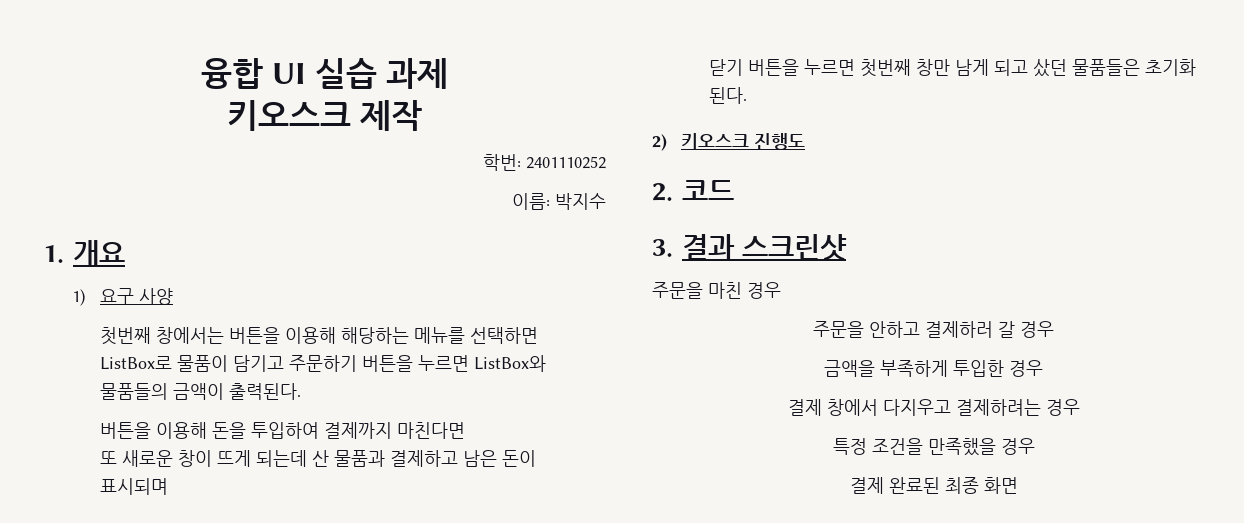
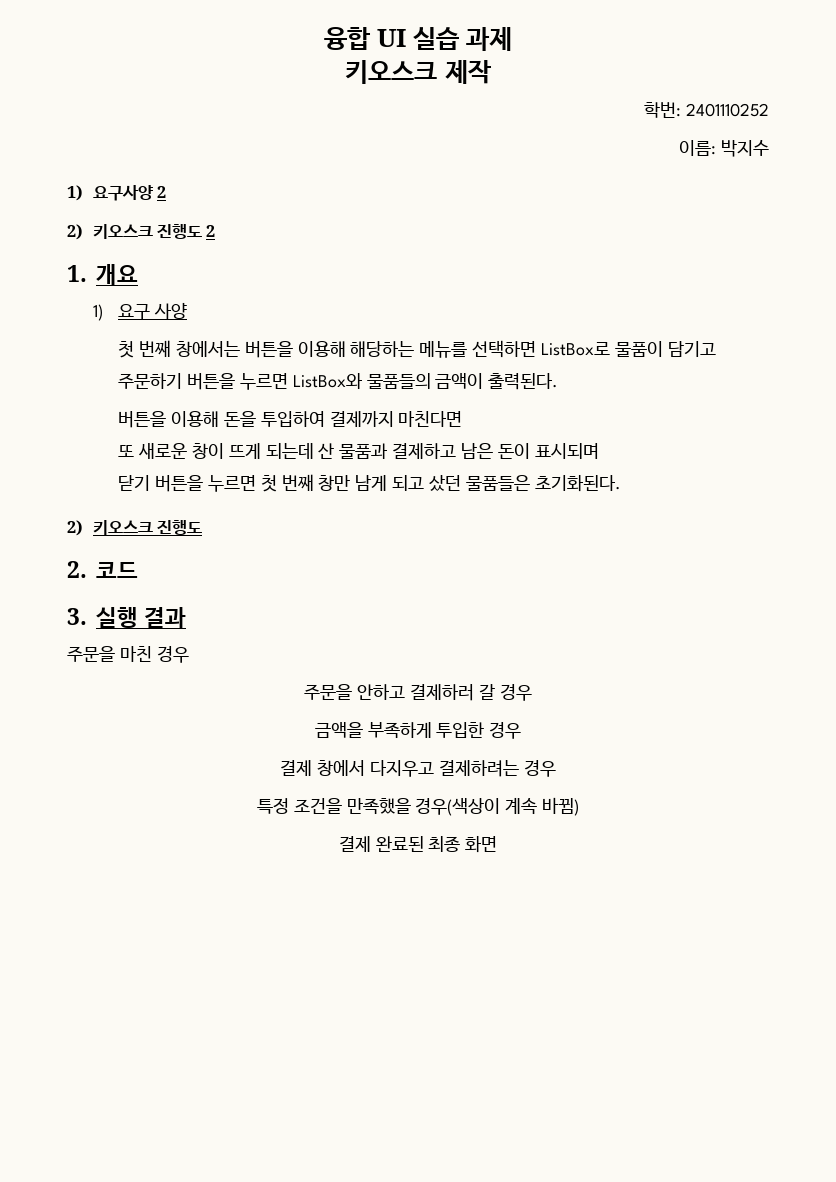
+ 1) 요구사양 2
+ 2) 키오스크 진행도 2
- 첫번째 창에서는 버튼을 이용해 해당하는 메뉴를 선택하면 ListBox로 물품이 담기고 주문하기 버튼을 누르면 ListBox와 물품들의 금액이 출력된다.
+ 첫 번째 창에서는 버튼을 이용해 해당하는 메뉴를 선택하면 ListBox로 물품이 담기고 주문하기 버튼을 누르면 ListBox와 물품들의 금액이 출력된다.
- 닫기 버튼을 누르면 첫번째 창만 남게 되고 샀던 물품들은 초기화 된다.
+ 닫기 버튼을 누르면 첫 번째 창만 남게 되고 샀던 물품들은 초기화된다.
- 3. 결과 스크린샷
+ 3. 실행 결과
- 특정 조건을 만족했을 경우
+ 특정 조건을 만족했을 경우(색상이 계속 바뀜)

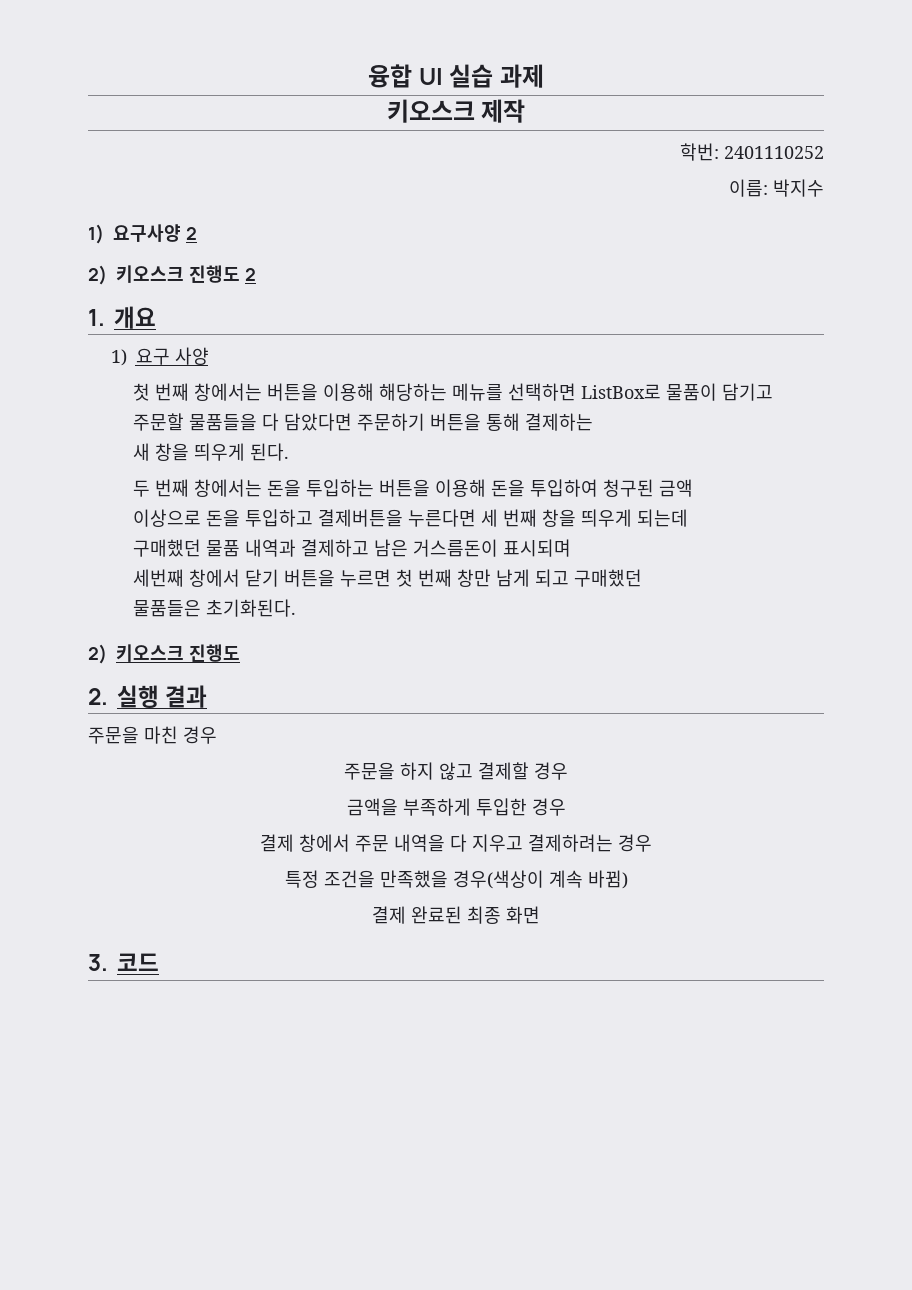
- 첫 번째 창에서는 버튼을 이용해 해당하는 메뉴를 선택하면 ListBox로 물품이 담기고 주문하기 버튼을 누르면 ListBox와 물품들의 금액이 출력된다.
- 버튼을 이용해 돈을 투입하여 결제까지 마친다면
- 또 새로운 창이 뜨게 되는데 산 물품과 결제하고 남은 돈이 표시되며
+ 첫 번째 창에서는 버튼을 이용해 해당하는 메뉴를 선택하면 ListBox로 물품이 담기고 주문할 물품들을 다 담았다면 주문하기 버튼을 통해 결제하는
+ 새 창을 띄우게 된다.
+ 두 번째 창에서는 돈을 투입하는 버튼을 이용해 돈을 투입하여 청구된 금액
+ 이상으로 돈을 투입하고 결제버튼을 누른다면 세 번째 창을 띄우게 되는데
+ 구매했던 물품 내역과 결제하고 남은 거스름돈이 표시되며
- 닫기 버튼을 누르면 첫 번째 창만 남게 되고 샀던 물품들은 초기화된다.
+ 세번째 창에서 닫기 버튼을 누르면 첫 번째 창만 남게 되고 구매했던
+ 물품들은 초기화된다.
- 2. 코드
- 3. 실행 결과
+ 2. 실행 결과
- 주문을 안하고 결제하러 갈 경우
+ 주문을 하지 않고 결제할 경우
- 결제 창에서 다지우고 결제하려는 경우
+ 결제 창에서 주문 내역을 다 지우고 결제하려는 경우
+ 3. 코드

